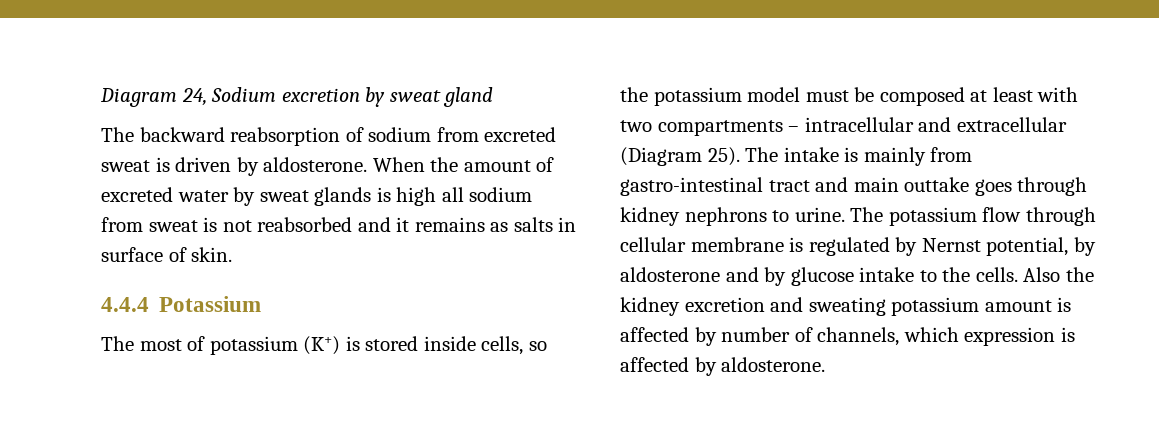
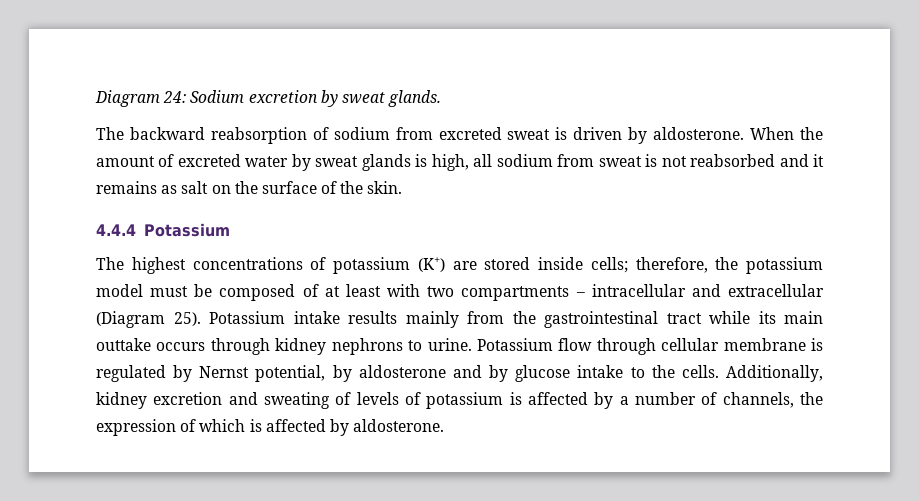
- Diagram 24, Sodium excretion by sweat gland
+ Diagram 24: Sodium excretion by sweat glands.
- When the amount of excreted water by sweat glands is high all sodium from sweat is not reabsorbed and it remains as salts in surface of skin.
+ When the amount of excreted water by sweat glands is high, all sodium from sweat is not reabsorbed and it remains as salt on the surface of the skin.
- The most of potassium (K+) is stored inside cells, so the potassium model must be composed at least with two compartments – intracellular and extracellular (Diagram 25).
+ The highest concentrations of potassium (K+) are stored inside cells; therefore, the potassium model must be composed of at least with two compartments – intracellular and extracellular (Diagram 25).
- The intake is mainly from gastro-intestinal tract and main outtake goes through kidney nephrons to urine.
+ Potassium intake results mainly from the gastrointestinal tract while its main outtake occurs through kidney nephrons to urine.
- The potassium flow through cellular membrane is regulated by Nernst potential, by aldosterone and by glucose intake to the cells.
+ Potassium flow through cellular membrane is regulated by Nernst potential, by aldosterone and by glucose intake to the cells.
- Also the kidney excretion and sweating potassium amount is affected by number of channels, which expression is affected by aldosterone.
+ Additionally, kidney excretion and sweating of levels of potassium is affected by a number of channels, the expression of which is affected by aldosterone.

